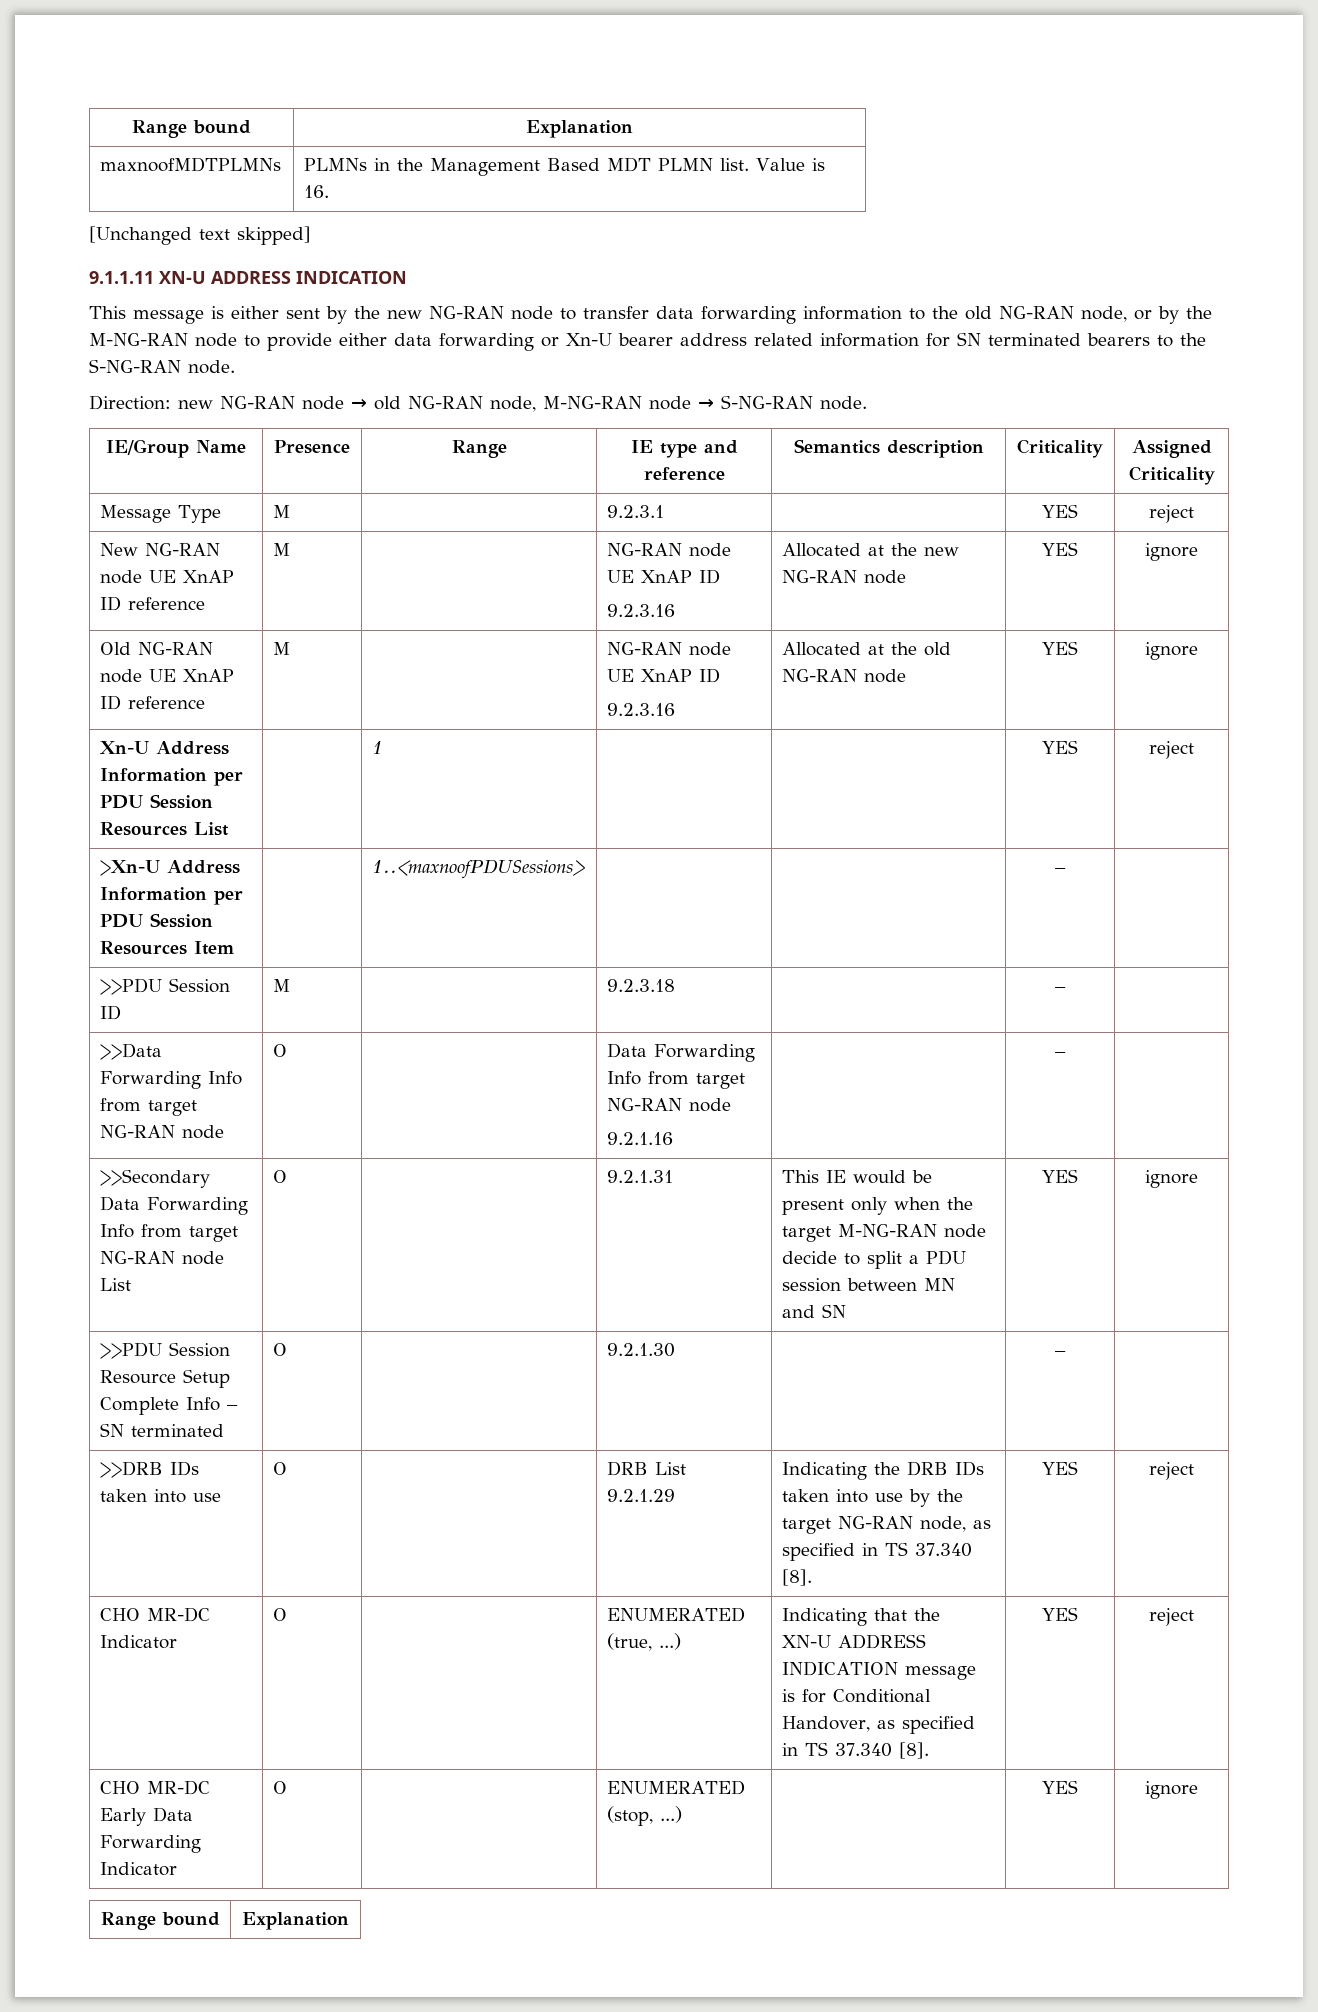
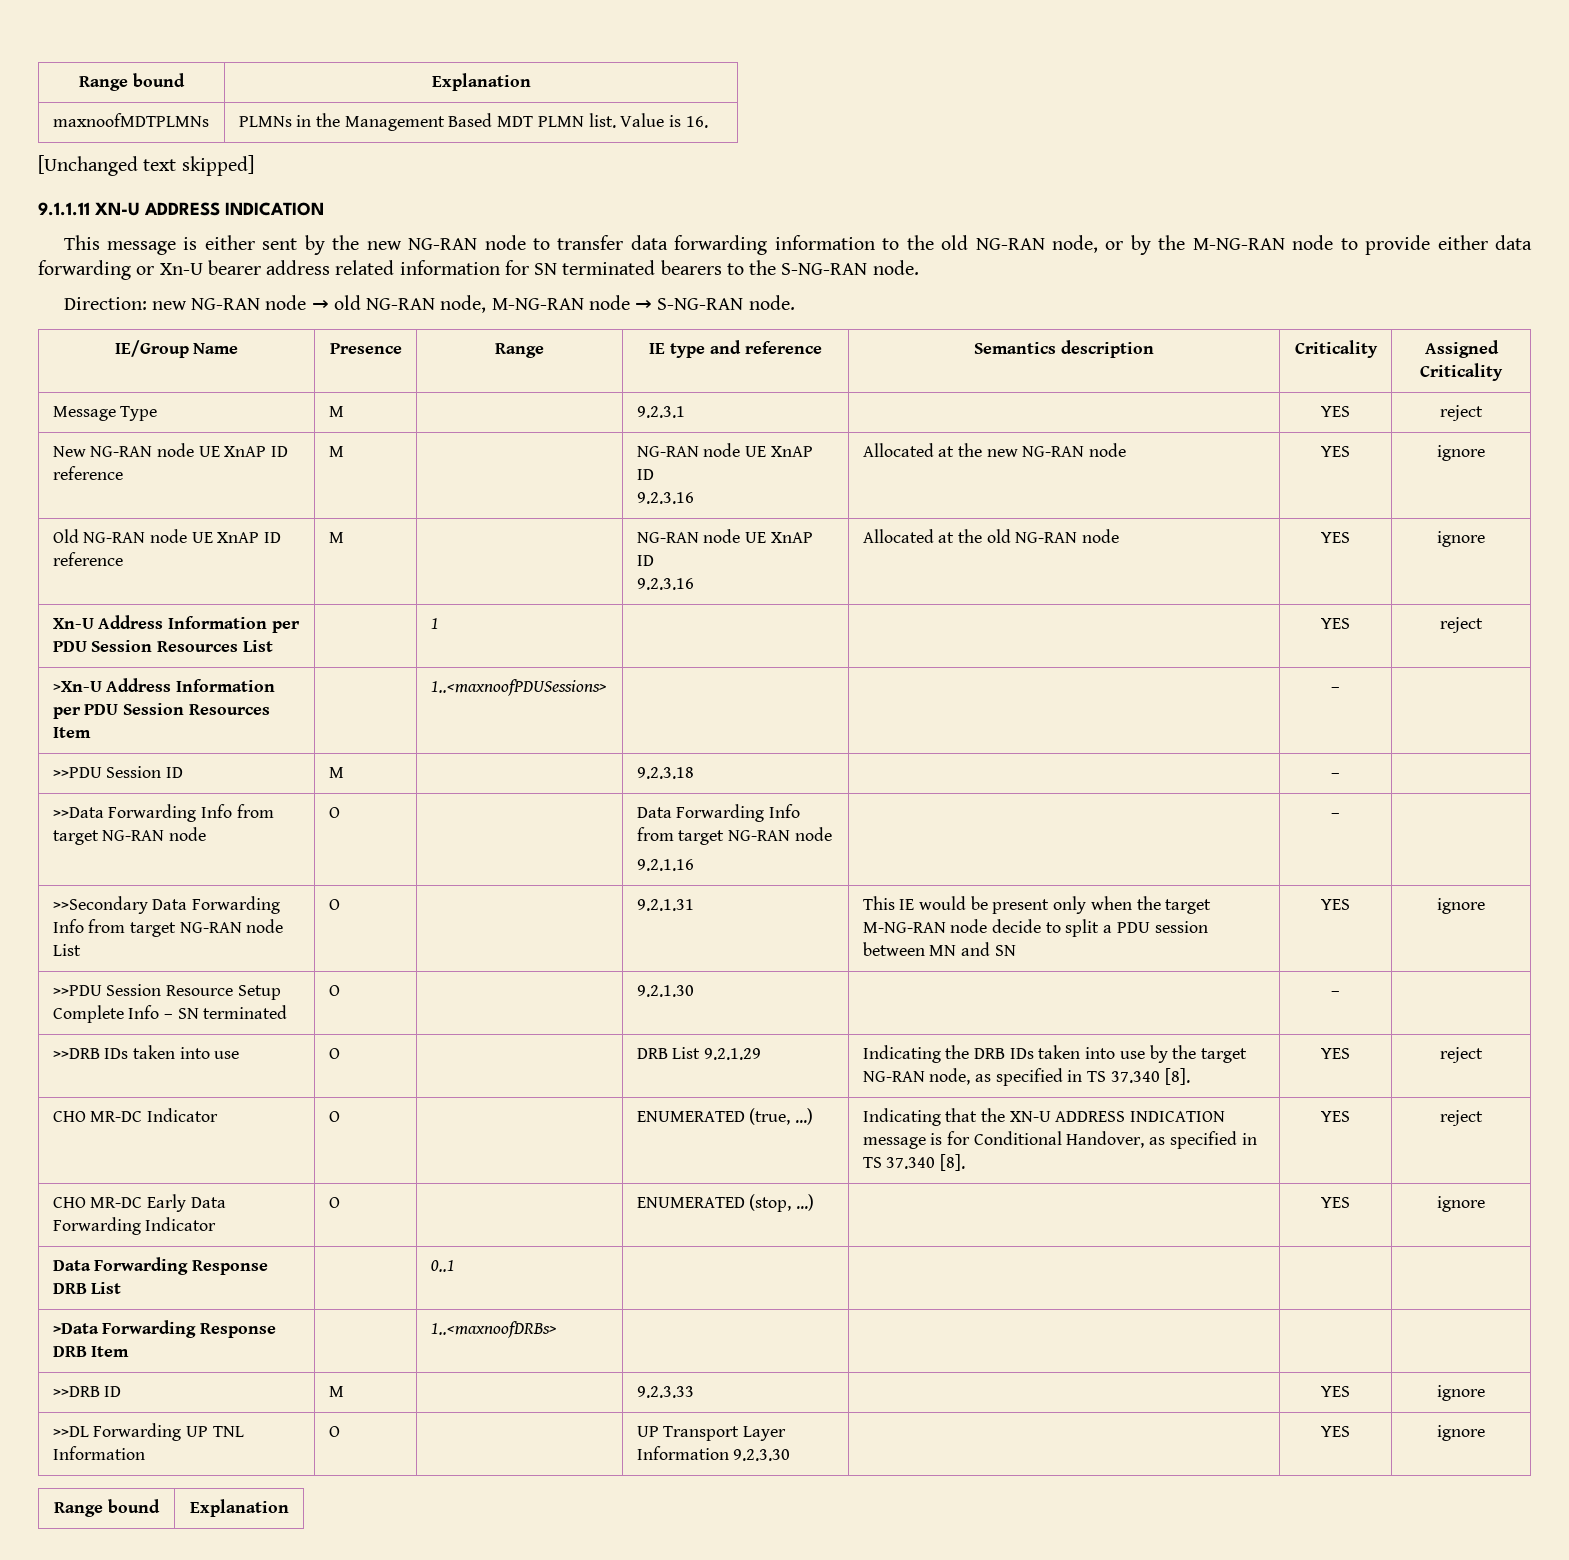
+ Data Forwarding Response DRB List | | 0..1 | | | |
+ >Data Forwarding Response DRB Item | | 1..<maxnoofDRBs> | | | |
+ >>DRB ID | M | | 9.2.3.33 | | YES | ignore
+ >>DL Forwarding UP TNL Information | O | | UP Transport Layer Information 9.2.3.30 | | YES | ignore

